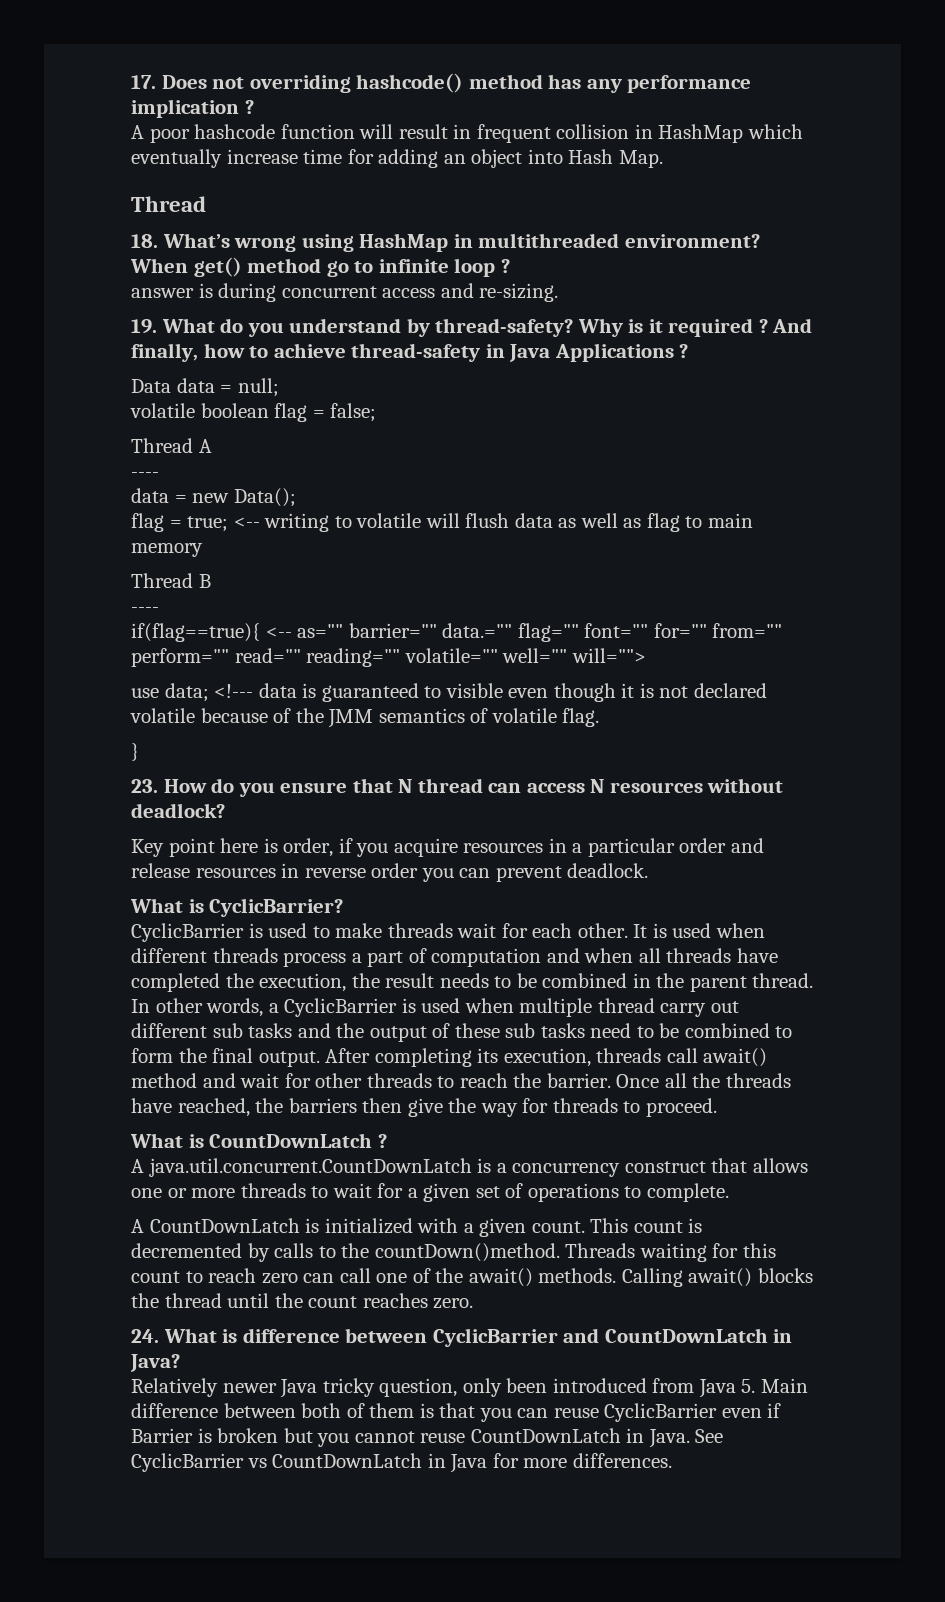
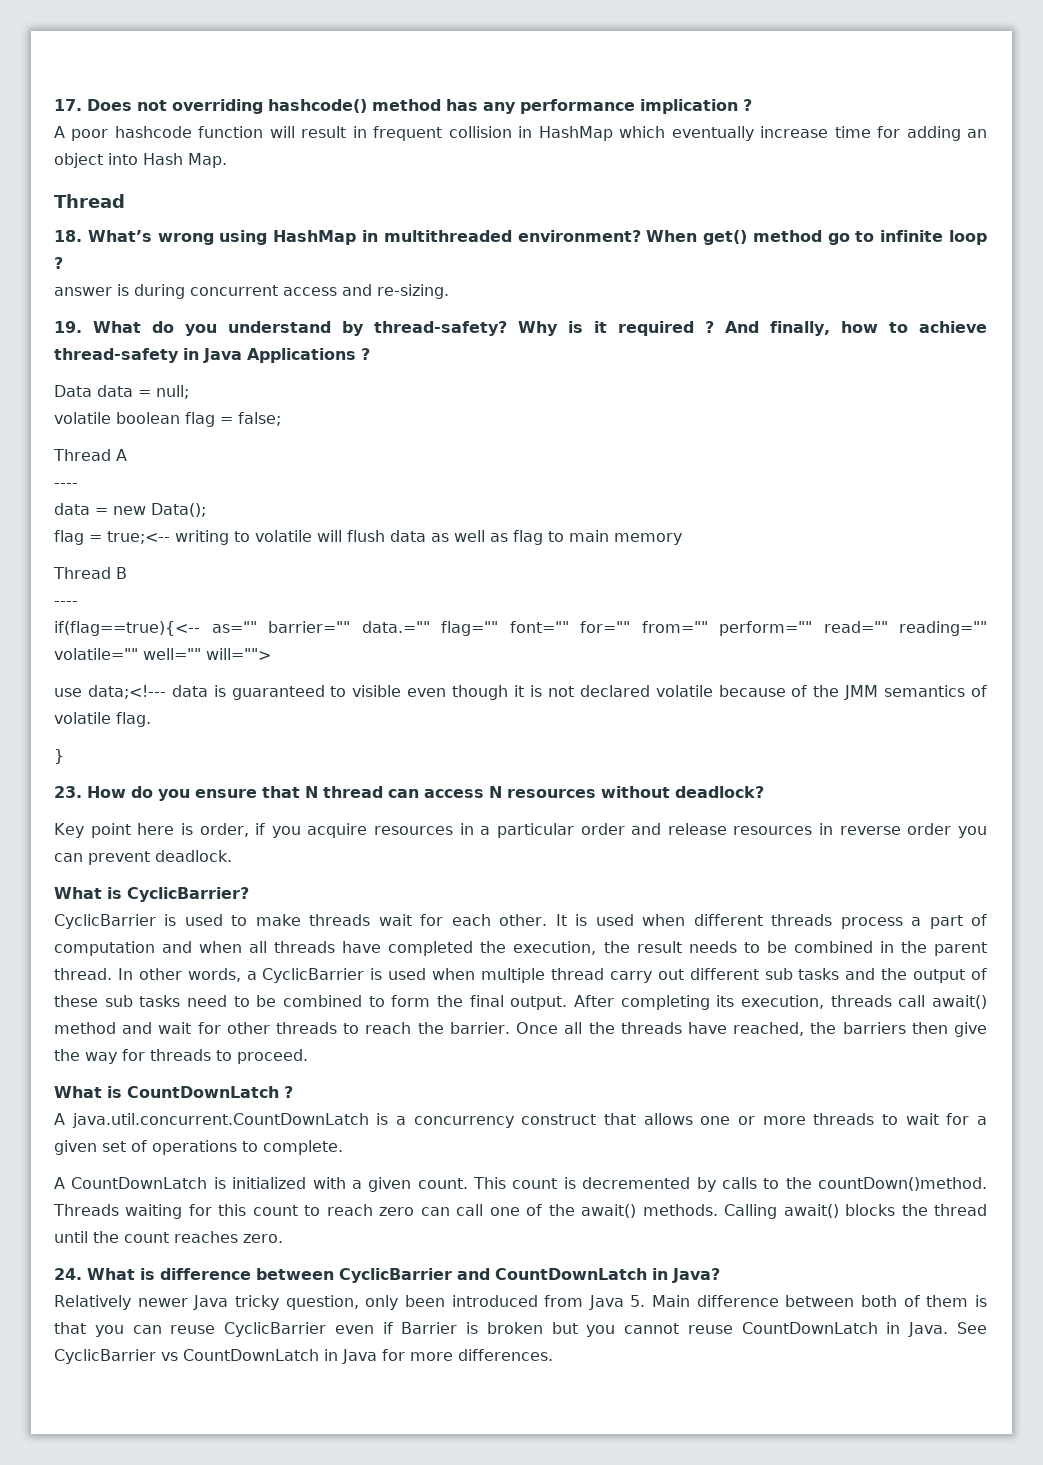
- flag = true; <-- writing to volatile will flush data as well as flag to main memory
+ flag = true;<-- writing to volatile will flush data as well as flag to main memory
- if(flag==true){ <-- as="" barrier="" data.="" flag="" font="" for="" from="" perform="" read="" reading="" volatile="" well="" will="">
+ if(flag==true){<-- as="" barrier="" data.="" flag="" font="" for="" from="" perform="" read="" reading="" volatile="" well="" will="">
- use data; <!--- data is guaranteed to visible even though it is not declared volatile because of the JMM semantics of volatile flag.
+ use data;<!--- data is guaranteed to visible even though it is not declared volatile because of the JMM semantics of volatile flag.

